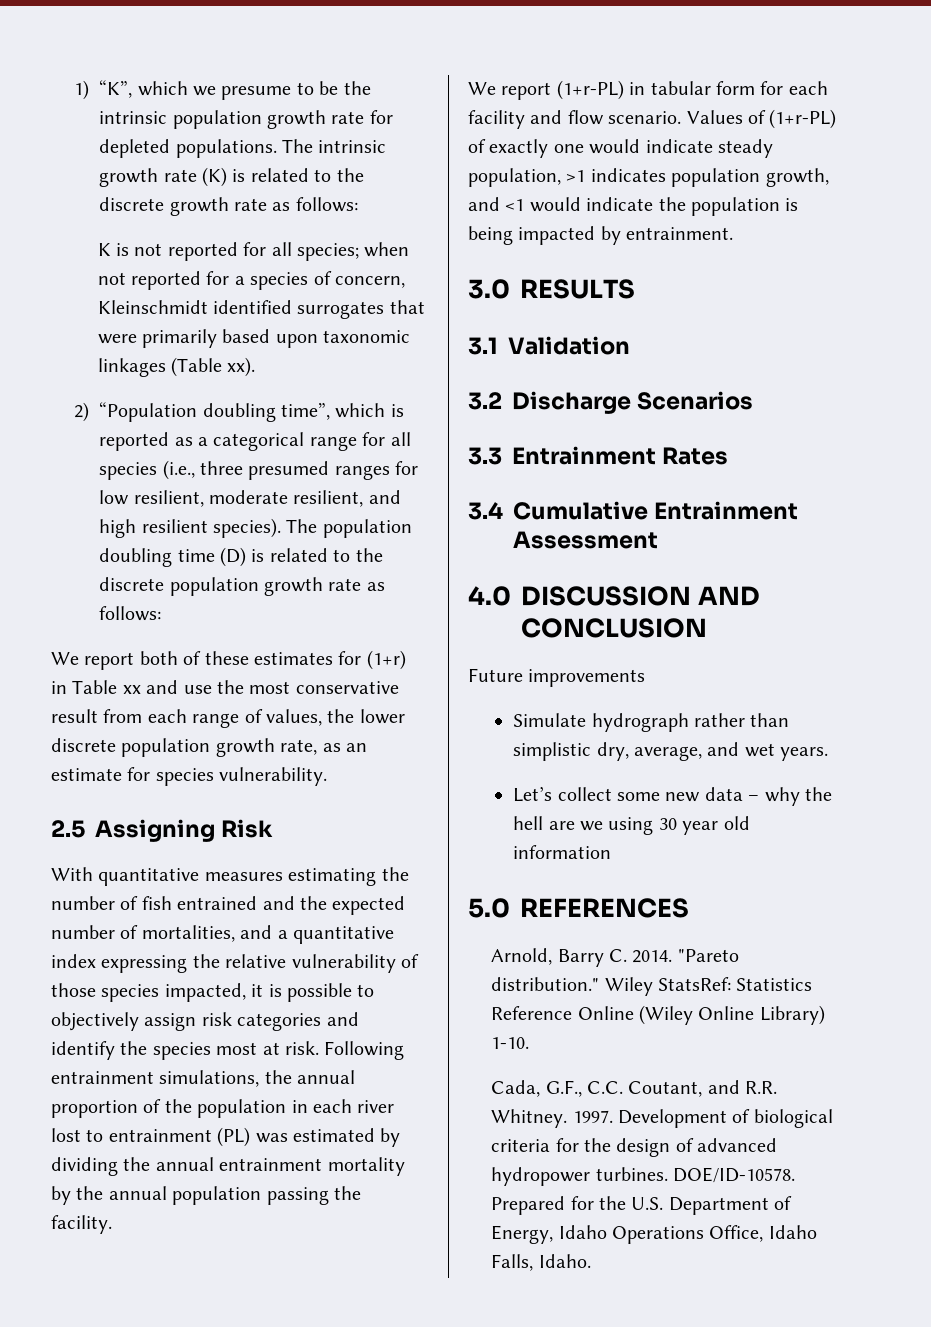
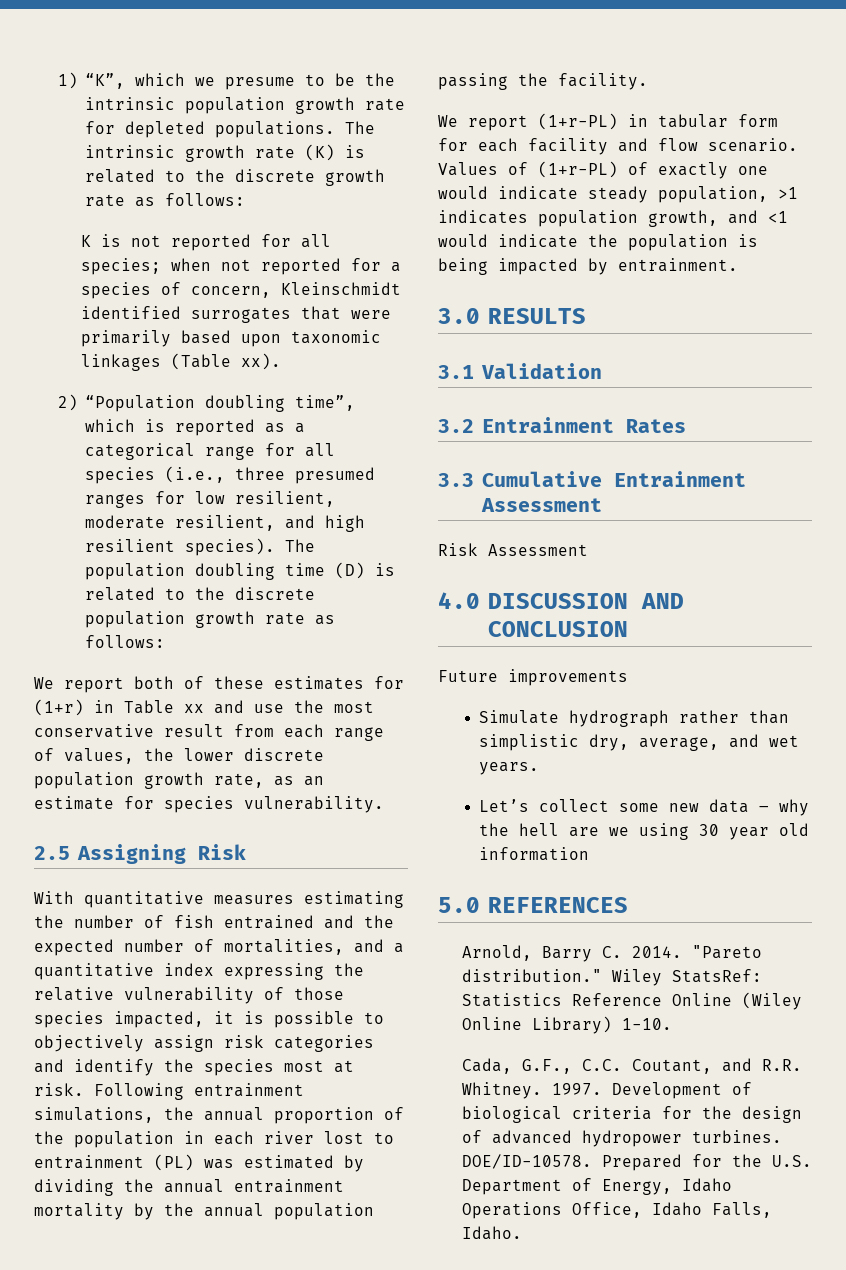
- 3.2 Discharge Scenarios
- 3.3 Entrainment Rates
+ 3.2 Entrainment Rates
- 3.4 Cumulative Entrainment Assessment
+ 3.3 Cumulative Entrainment Assessment
+ Risk Assessment

